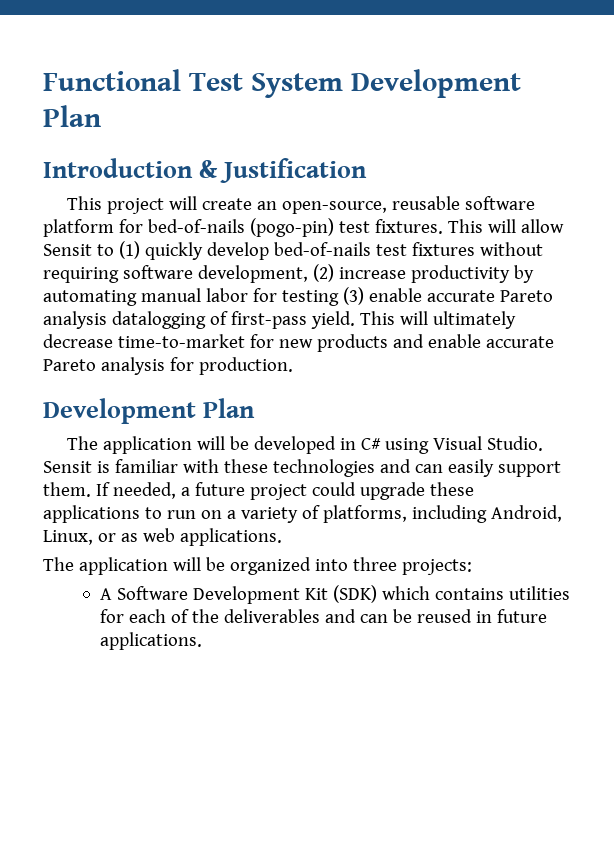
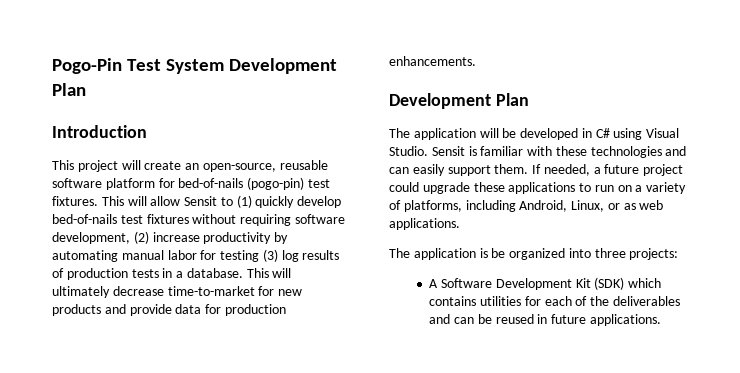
- Functional Test System Development Plan
+ Pogo-Pin Test System Development Plan
- Introduction & Justification
+ Introduction
- This will allow Sensit to (1) quickly develop bed-of-nails test fixtures without requiring software development, (2) increase productivity by automating manual labor for testing (3) enable accurate Pareto analysis datalogging of first-pass yield.
+ This will allow Sensit to (1) quickly develop bed-of-nails test fixtures without requiring software development, (2) increase productivity by automating manual labor for testing (3) log results of production tests in a database.
- This will ultimately decrease time-to-market for new products and enable accurate Pareto analysis for production.
+ This will ultimately decrease time-to-market for new products and provide data for production enhancements.
- The application will be organized into three projects:
+ The application is be organized into three projects:

